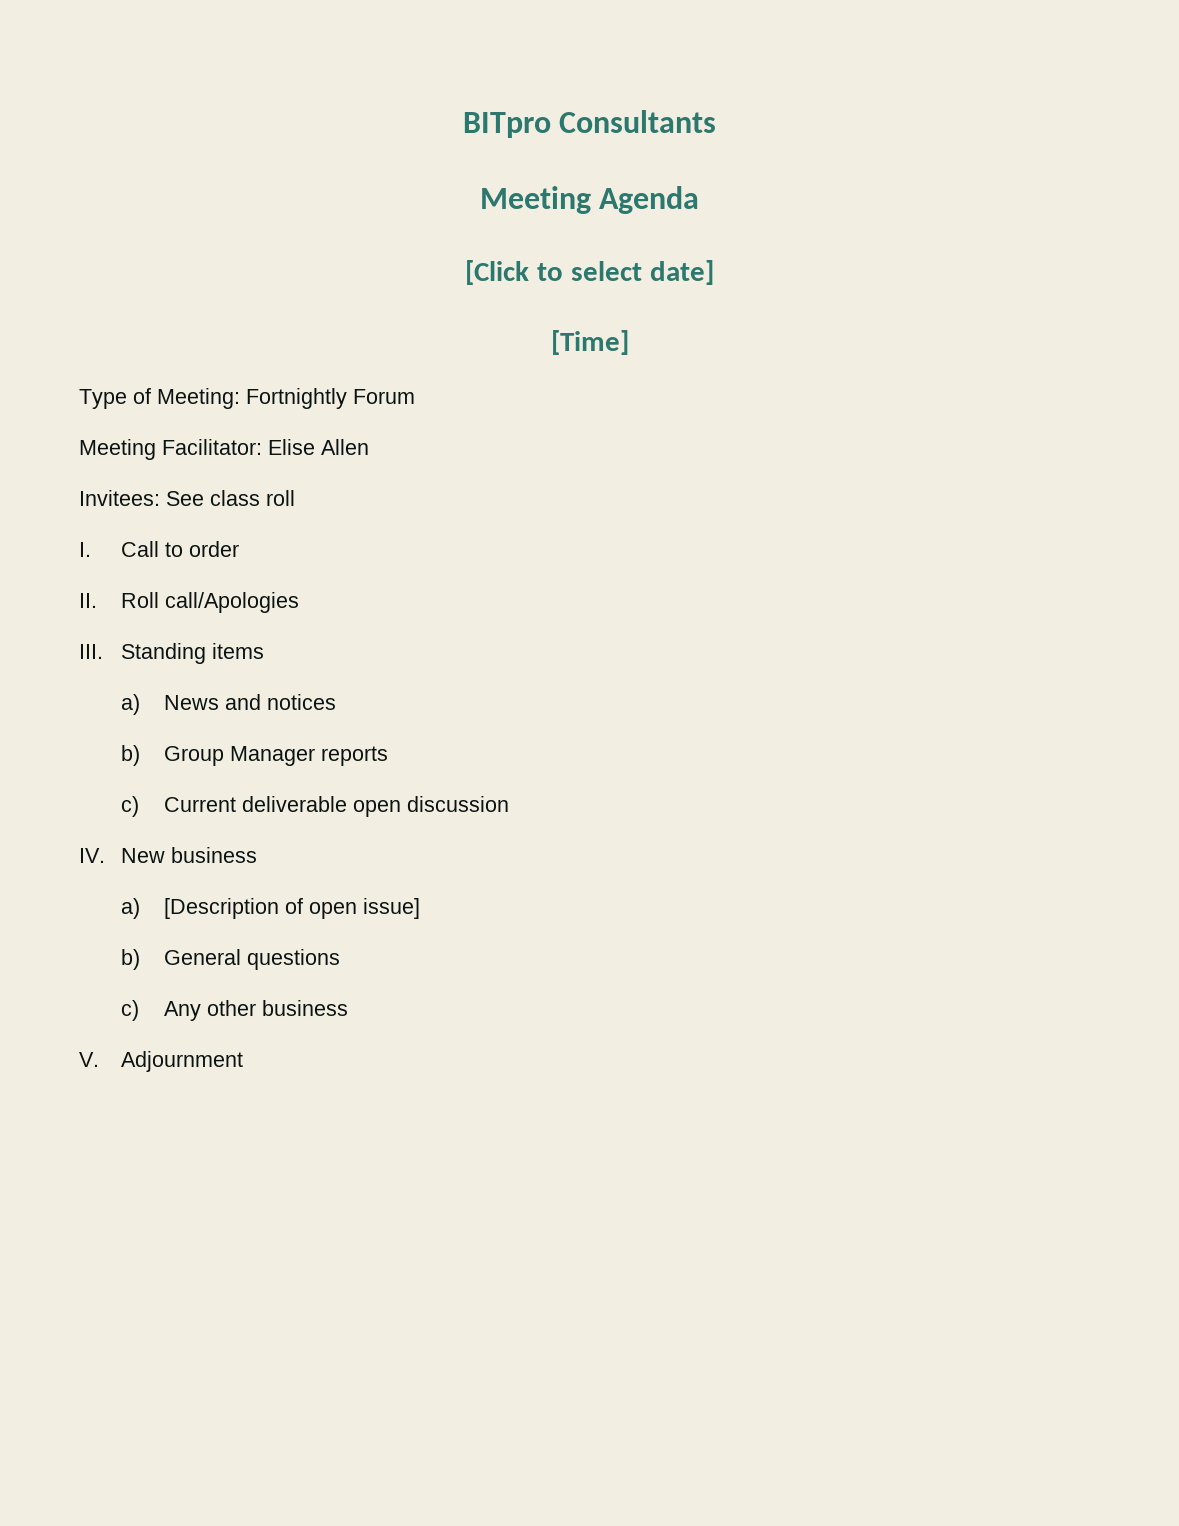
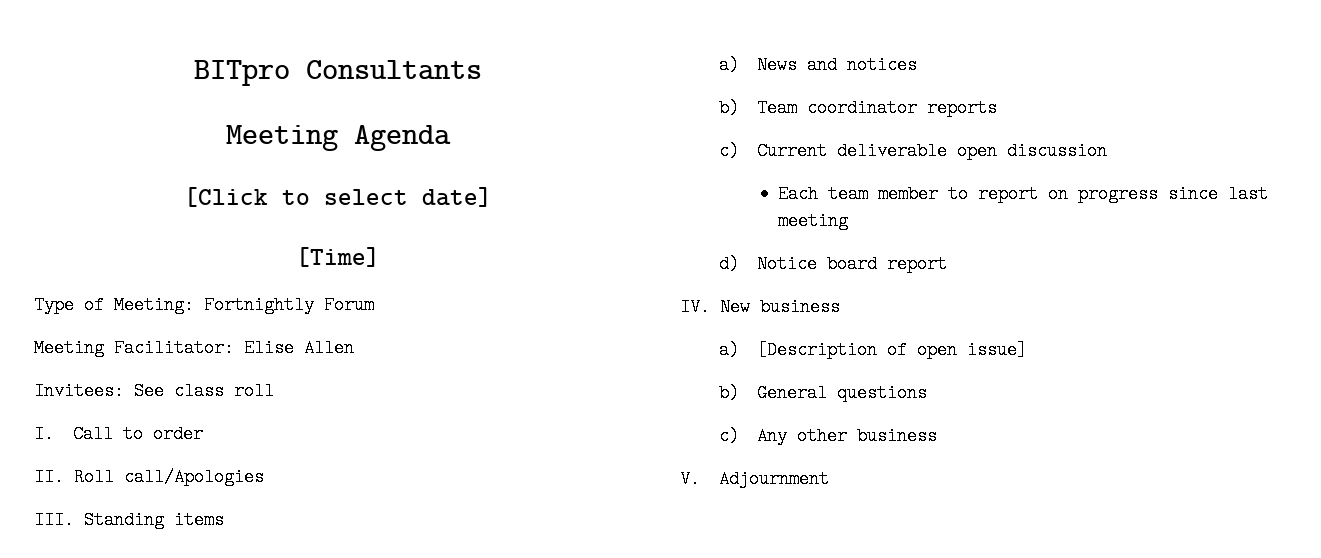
- b) Group Manager reports
+ b) Team coordinator reports
+ Each team member to report on progress since last meeting
+ d) Notice board report

